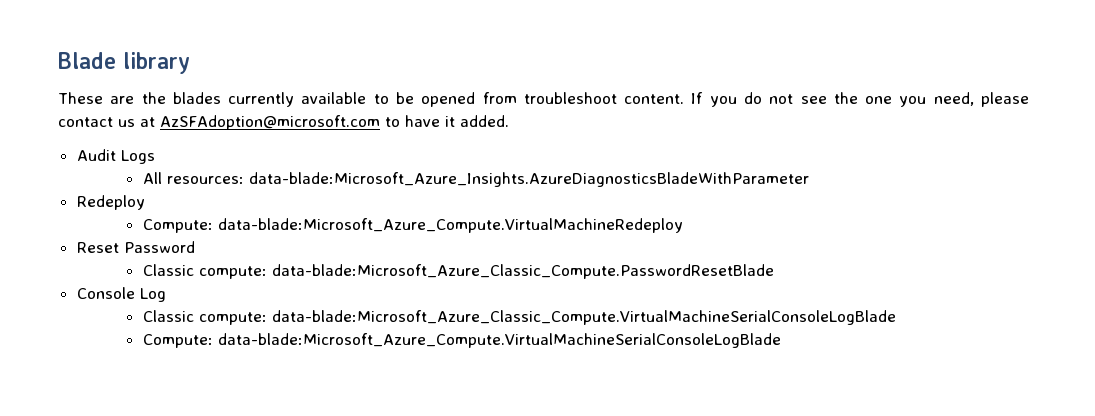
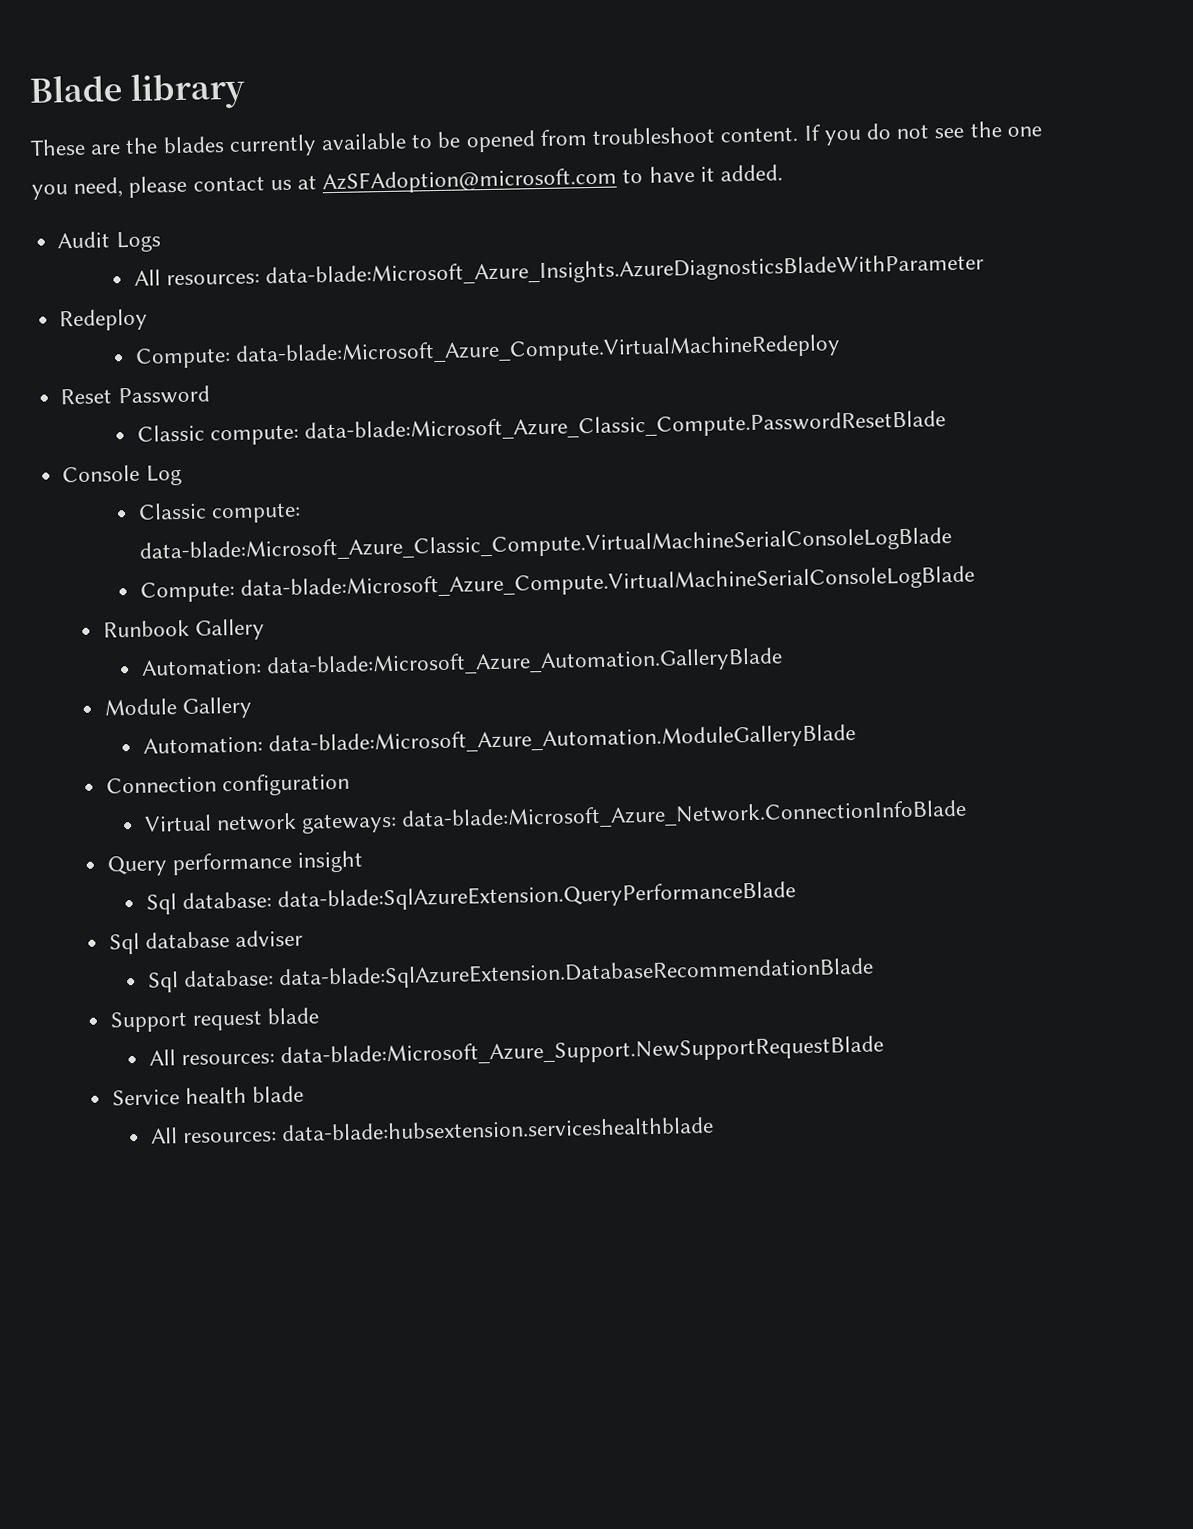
+ Runbook Gallery
+ Automation: data-blade:Microsoft_Azure_Automation.GalleryBlade
+ Module Gallery
+ Automation: data-blade:Microsoft_Azure_Automation.ModuleGalleryBlade
+ Connection configuration
+ Virtual network gateways: data-blade:Microsoft_Azure_Network.ConnectionInfoBlade
+ Query performance insight
+ Sql database: data-blade:SqlAzureExtension.QueryPerformanceBlade
+ Sql database adviser
+ Sql database: data-blade:SqlAzureExtension.DatabaseRecommendationBlade
+ Support request blade
+ All resources: data-blade:Microsoft_Azure_Support.NewSupportRequestBlade
+ Service health blade
+ All resources: data-blade:hubsextension.serviceshealthblade

